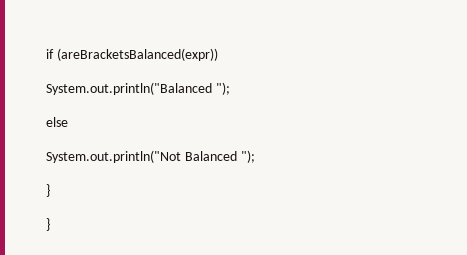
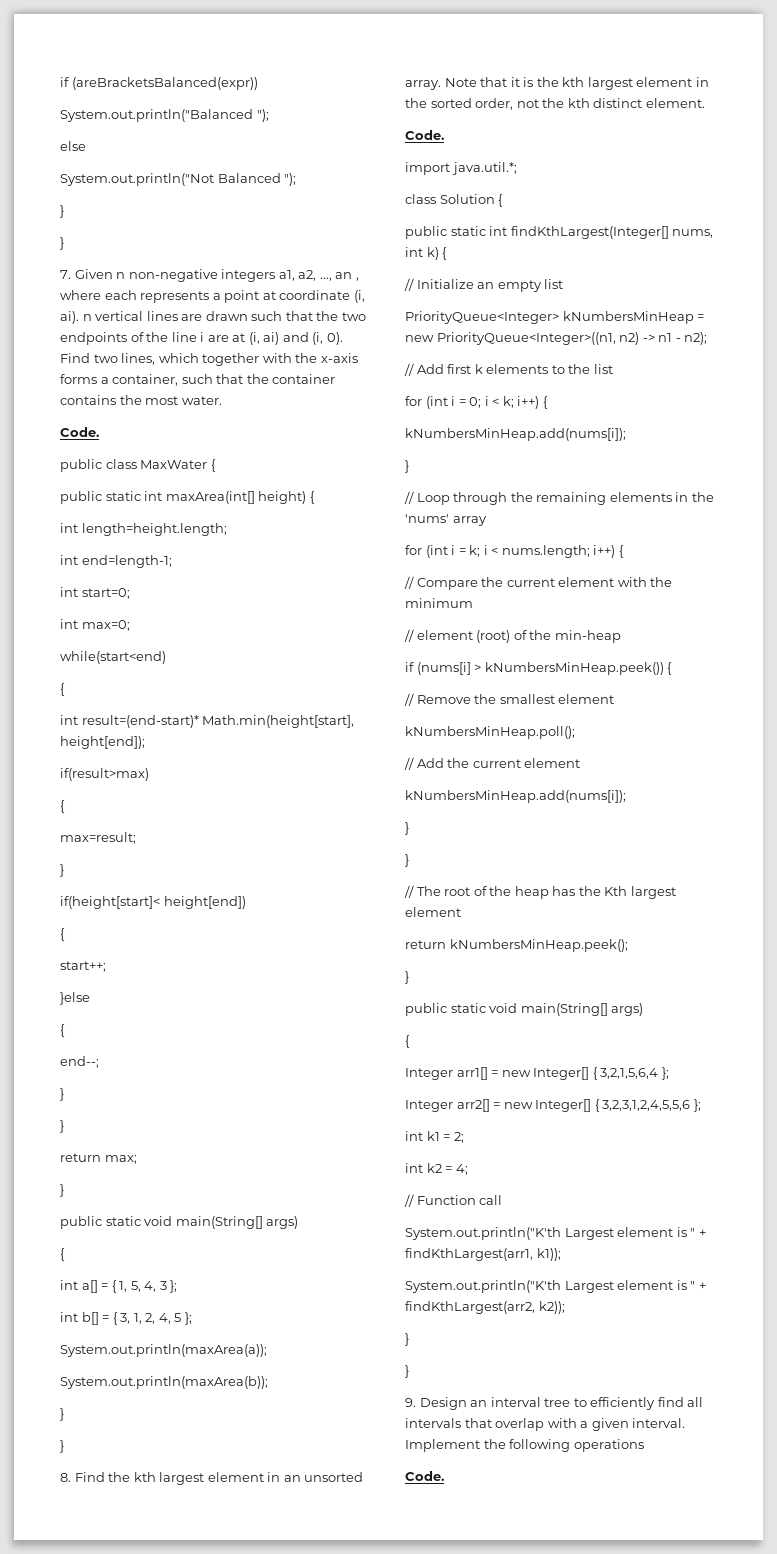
+ 7. Given n non-negative integers a1, a2, ..., an , where each represents a point at coordinate (i, ai). n vertical lines are drawn such that the two endpoints of the line i are at (i, ai) and (i, 0). Find two lines, which together with the x-axis forms a container, such that the container contains the most water.
+ Code.
+ public class MaxWater {
+ public static int maxArea(int[] height) {
+ int length=height.length;
+ int end=length-1;
+ int start=0;
+ int max=0;
+ while(start<end)
+ {
+ int result=(end-start)* Math.min(height[start], height[end]);
+ if(result>max)
+ {
+ max=result;
+ }
+ if(height[start]< height[end])
+ {
+ start++;
+ }else
+ {
+ end--;
+ }
+ }
+ return max;
+ }
+ public static void main(String[] args)
+ {
+ int a[] = { 1, 5, 4, 3 };
+ int b[] = { 3, 1, 2, 4, 5 };
+ System.out.println(maxArea(a));
+ System.out.println(maxArea(b));
+ }
+ }
+ 8. Find the kth largest element in an unsorted array. Note that it is the kth largest element in the sorted order, not the kth distinct element.
+ Code.
+ import java.util.*;
+ class Solution {
+ public static int findKthLargest(Integer[] nums, int k) {
+ // Initialize an empty list
+ PriorityQueue<Integer> kNumbersMinHeap = new PriorityQueue<Integer>((n1, n2) -> n1 - n2);
+ // Add first k elements to the list
+ for (int i = 0; i < k; i++) {
+ kNumbersMinHeap.add(nums[i]);
+ }
+ // Loop through the remaining elements in the 'nums' array
+ for (int i = k; i < nums.length; i++) {
+ // Compare the current element with the minimum
+ // element (root) of the min-heap
+ if (nums[i] > kNumbersMinHeap.peek()) {
+ // Remove the smallest element
+ kNumbersMinHeap.poll();
+ // Add the current element
+ kNumbersMinHeap.add(nums[i]);
+ }
+ }
+ // The root of the heap has the Kth largest element
+ return kNumbersMinHeap.peek();
+ }
+ public static void main(String[] args)
+ {
+ Integer arr1[] = new Integer[] { 3,2,1,5,6,4 };
+ Integer arr2[] = new Integer[] { 3,2,3,1,2,4,5,5,6 };
+ int k1 = 2;
+ int k2 = 4;
+ // Function call
+ System.out.println("K'th Largest element is " + findKthLargest(arr1, k1));
+ System.out.println("K'th Largest element is " + findKthLargest(arr2, k2));
+ }
+ }
+ 9. Design an interval tree to efficiently find all intervals that overlap with a given interval. Implement the following operations
+ Code.

